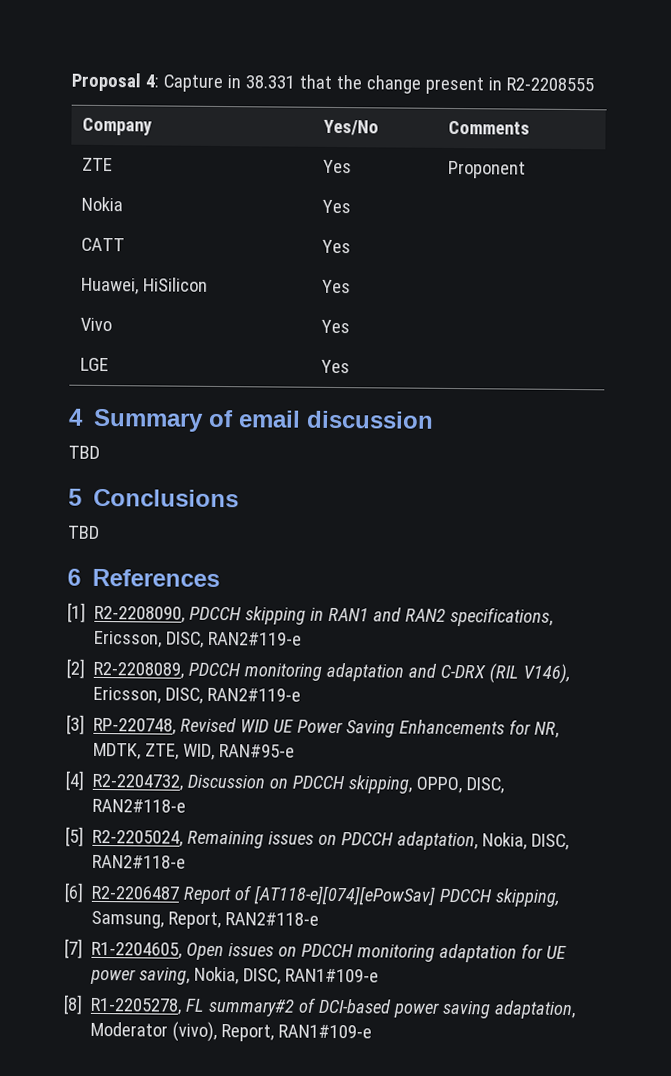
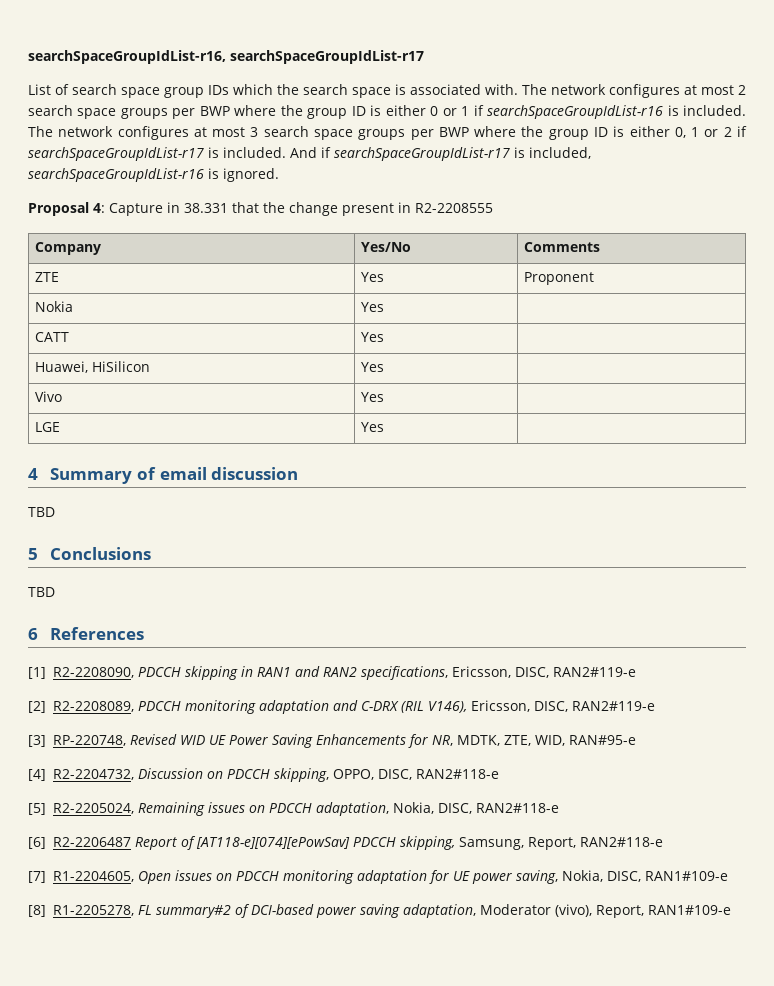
+ searchSpaceGroupIdList-r16, searchSpaceGroupIdList-r17
+ List of search space group IDs which the search space is associated with. The network configures at most 2 search space groups per BWP where the group ID is either 0 or 1 if searchSpaceGroupIdList-r16 is included. The network configures at most 3 search space groups per BWP where the group ID is either 0, 1 or 2 if searchSpaceGroupIdList-r17 is included. And if searchSpaceGroupIdList-r17 is included, searchSpaceGroupIdList-r16 is ignored.

